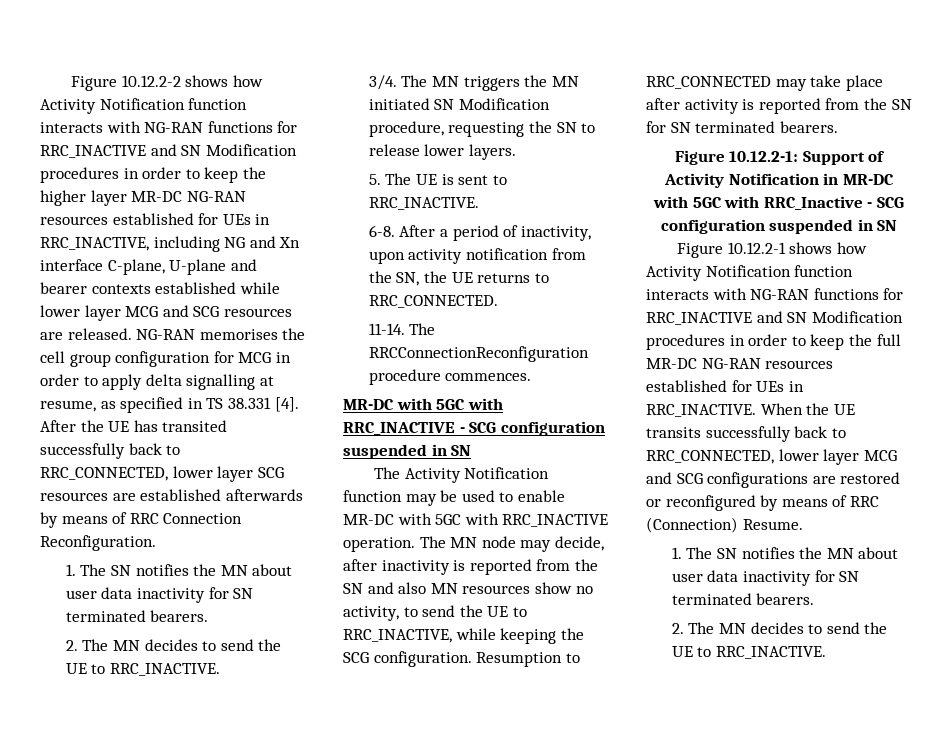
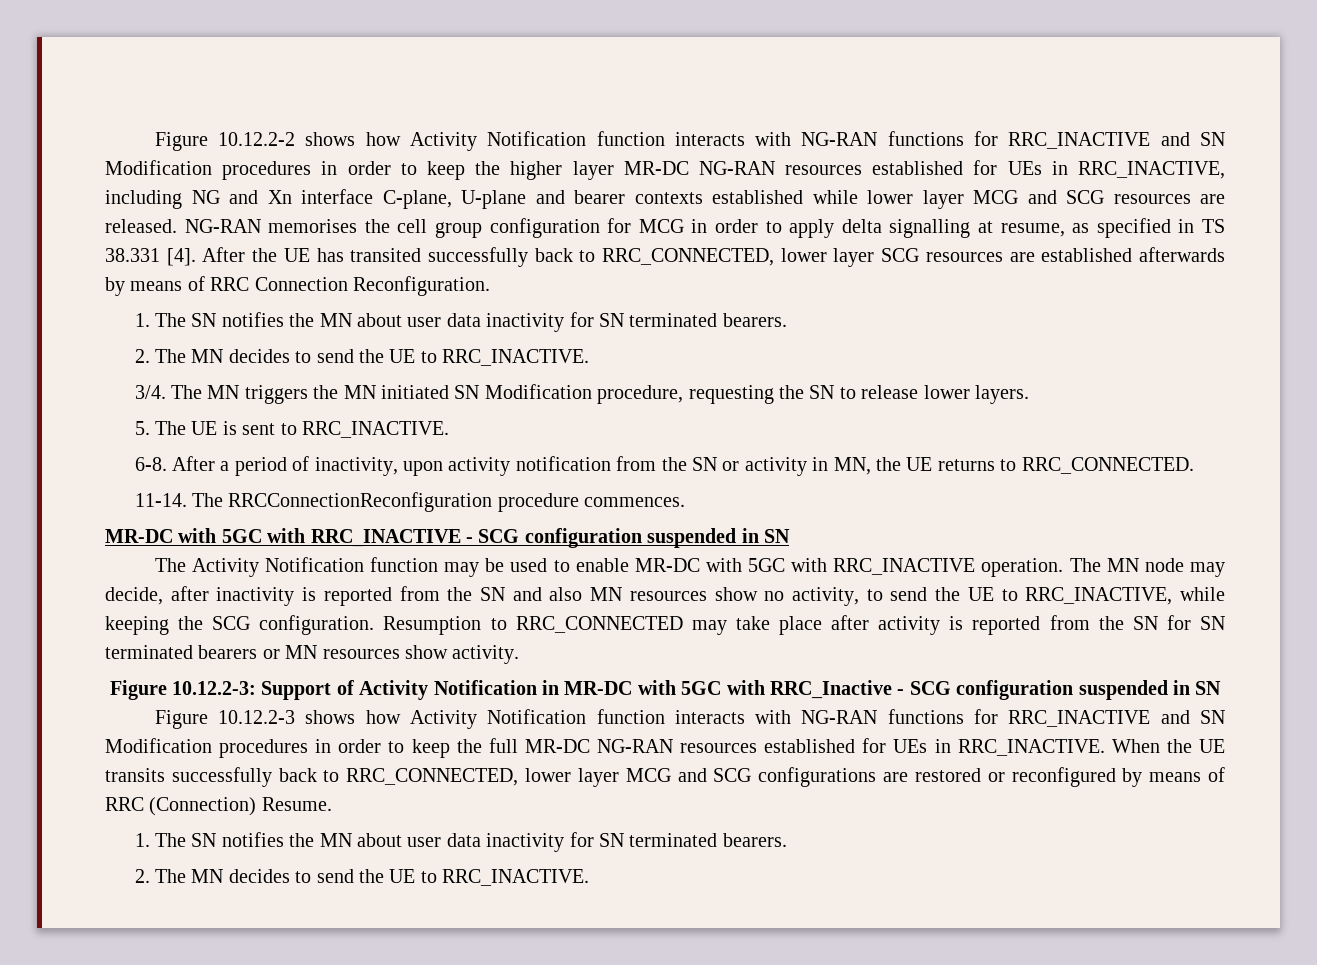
- After a period of inactivity, upon activity notification from the SN, the UE returns to RRC_CONNECTED.
+ After a period of inactivity, upon activity notification from the SN or activity in MN, the UE returns to RRC_CONNECTED.
- Resumption to RRC_CONNECTED may take place after activity is reported from the SN for SN terminated bearers.
- Figure 10.12.2-1: Support of Activity Notification in MR-DC with 5GC with RRC_Inactive - SCG configuration suspended in SN
+ Resumption to RRC_CONNECTED may take place after activity is reported from the SN for SN terminated bearers or MN resources show activity.
+ Figure 10.12.2-3: Support of Activity Notification in MR-DC with 5GC with RRC_Inactive - SCG configuration suspended in SN
- Figure 10.12.2-1 shows how Activity Notification function interacts with NG-RAN functions for RRC_INACTIVE and SN Modification procedures in order to keep the full MR-DC NG-RAN resources established for UEs in RRC_INACTIVE.
+ Figure 10.12.2-3 shows how Activity Notification function interacts with NG-RAN functions for RRC_INACTIVE and SN Modification procedures in order to keep the full MR-DC NG-RAN resources established for UEs in RRC_INACTIVE.

